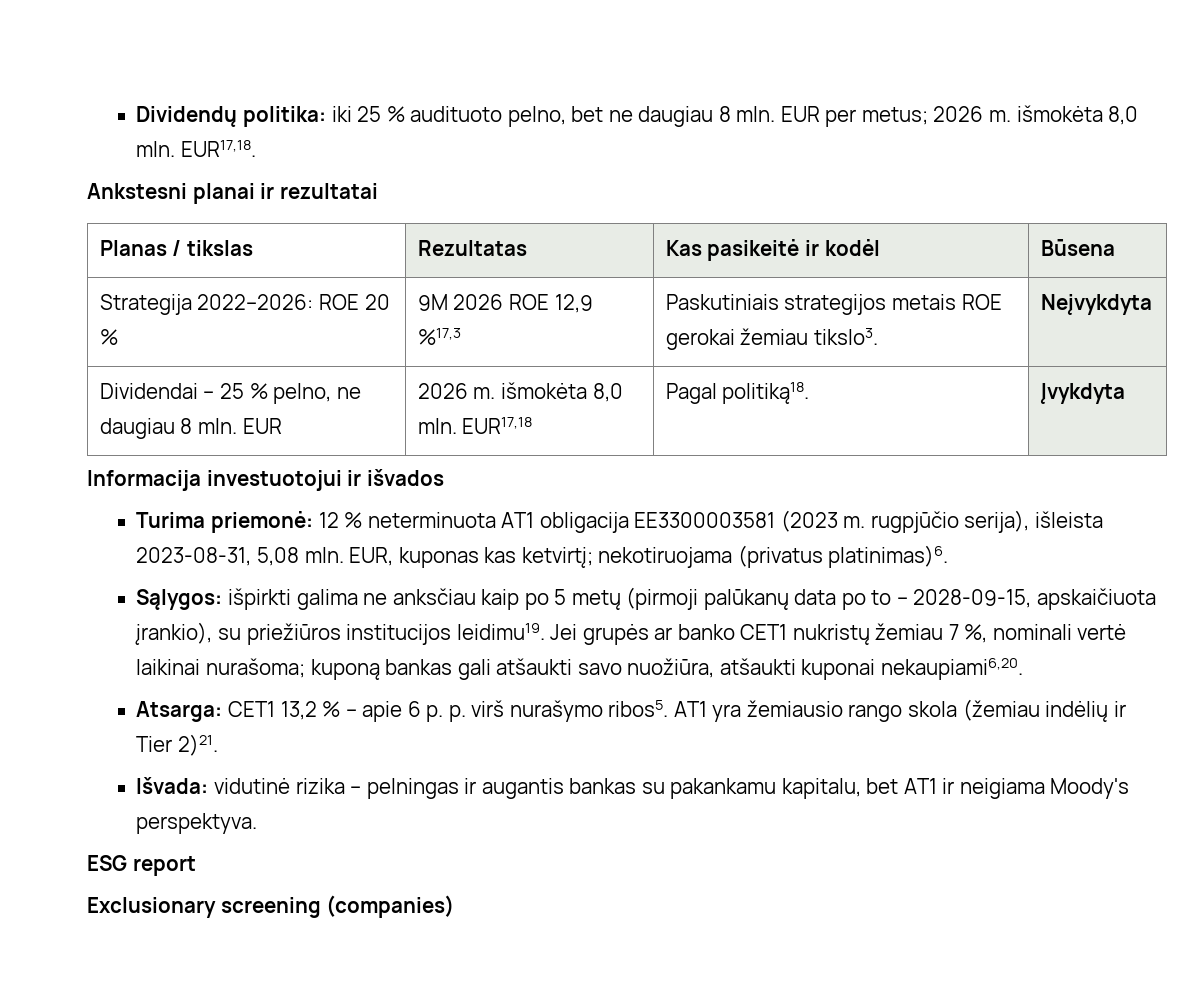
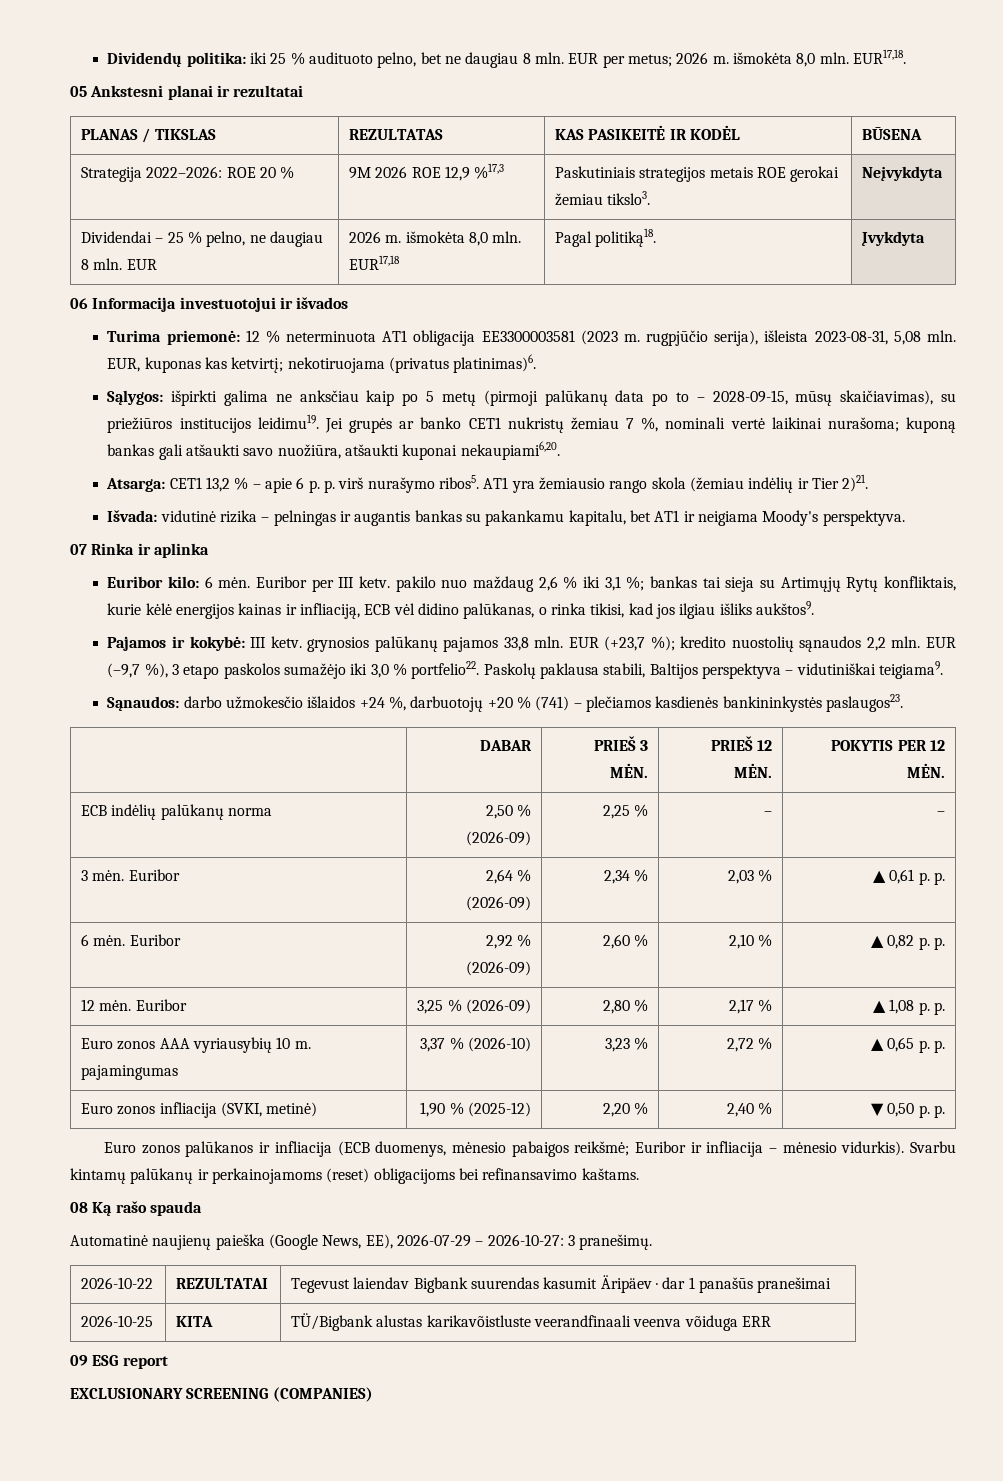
- Ankstesni planai ir rezultatai
+ 05 Ankstesni planai ir rezultatai
- Planas / tikslas | Rezultatas | Kas pasikeitė ir kodėl | Būsena
+ PLANAS / TIKSLAS | REZULTATAS | KAS PASIKEITĖ IR KODĖL | BŪSENA
- Informacija investuotojui ir išvados
+ 06 Informacija investuotojui ir išvados
- Sąlygos: išpirkti galima ne anksčiau kaip po 5 metų (pirmoji palūkanų data po to – 2028-09-15, apskaičiuota įrankio), su priežiūros institucijos leidimu19.
+ Sąlygos: išpirkti galima ne anksčiau kaip po 5 metų (pirmoji palūkanų data po to – 2028-09-15, mūsų skaičiavimas), su priežiūros institucijos leidimu19.
- ESG report
+ 07 Rinka ir aplinka
+ Euribor kilo: 6 mėn. Euribor per III ketv. pakilo nuo maždaug 2,6 % iki 3,1 %; bankas tai sieja su Artimųjų Rytų konfliktais, kurie kėlė energijos kainas ir infliaciją, ECB vėl didino palūkanas, o rinka tikisi, kad jos ilgiau išliks aukštos9.
+ Pajamos ir kokybė: III ketv. grynosios palūkanų pajamos 33,8 mln. EUR (+23,7 %); kredito nuostolių sąnaudos 2,2 mln. EUR (–9,7 %), 3 etapo paskolos sumažėjo iki 3,0 % portfelio22. Paskolų paklausa stabili, Baltijos perspektyva – vidutiniškai teigiama9.
+ Sąnaudos: darbo užmokesčio išlaidos +24 %, darbuotojų +20 % (741) – plečiamos kasdienės bankininkystės paslaugos23.
+ | DABAR | PRIEŠ 3 MĖN. | PRIEŠ 12 MĖN. | POKYTIS PER 12 MĖN.
+ ECB indėlių palūkanų norma | 2,50 % (2026-09) | 2,25 % | – | –
+ 3 mėn. Euribor | 2,64 % (2026-09) | 2,34 % | 2,03 % | ▲ 0,61 p. p.
+ 6 mėn. Euribor | 2,92 % (2026-09) | 2,60 % | 2,10 % | ▲ 0,82 p. p.
+ 12 mėn. Euribor | 3,25 % (2026-09) | 2,80 % | 2,17 % | ▲ 1,08 p. p.
+ Euro zonos AAA vyriausybių 10 m. pajamingumas | 3,37 % (2026-10) | 3,23 % | 2,72 % | ▲ 0,65 p. p.
+ Euro zonos infliacija (SVKI, metinė) | 1,90 % (2025-12) | 2,20 % | 2,40 % | ▼ 0,50 p. p.
+ Euro zonos palūkanos ir infliacija (ECB duomenys, mėnesio pabaigos reikšmė; Euribor ir infliacija – mėnesio vidurkis). Svarbu kintamų palūkanų ir perkainojamoms (reset) obligacijoms bei refinansavimo kaštams.
+ 08 Ką rašo spauda
+ Automatinė naujienų paieška (Google News, EE), 2026-07-29 – 2026-10-27: 3 pranešimų.
+ 2026-10-22 | REZULTATAI | Tegevust laiendav Bigbank suurendas kasumit Äripäev · dar 1 panašūs pranešimai
+ 2026-10-25 | KITA | TÜ/Bigbank alustas karikavõistluste veerandfinaali veenva võiduga ERR
+ 09 ESG report
- Exclusionary screening (companies)
+ EXCLUSIONARY SCREENING (COMPANIES)

